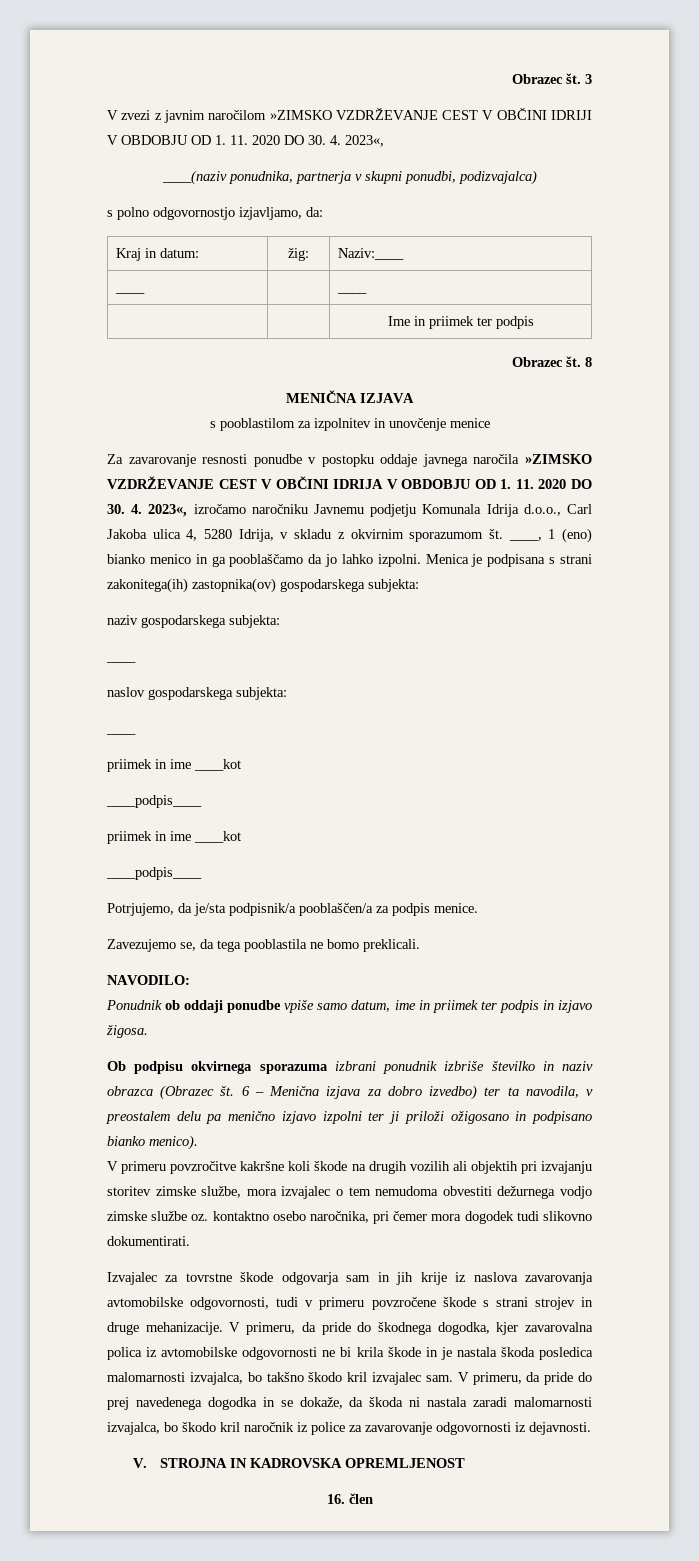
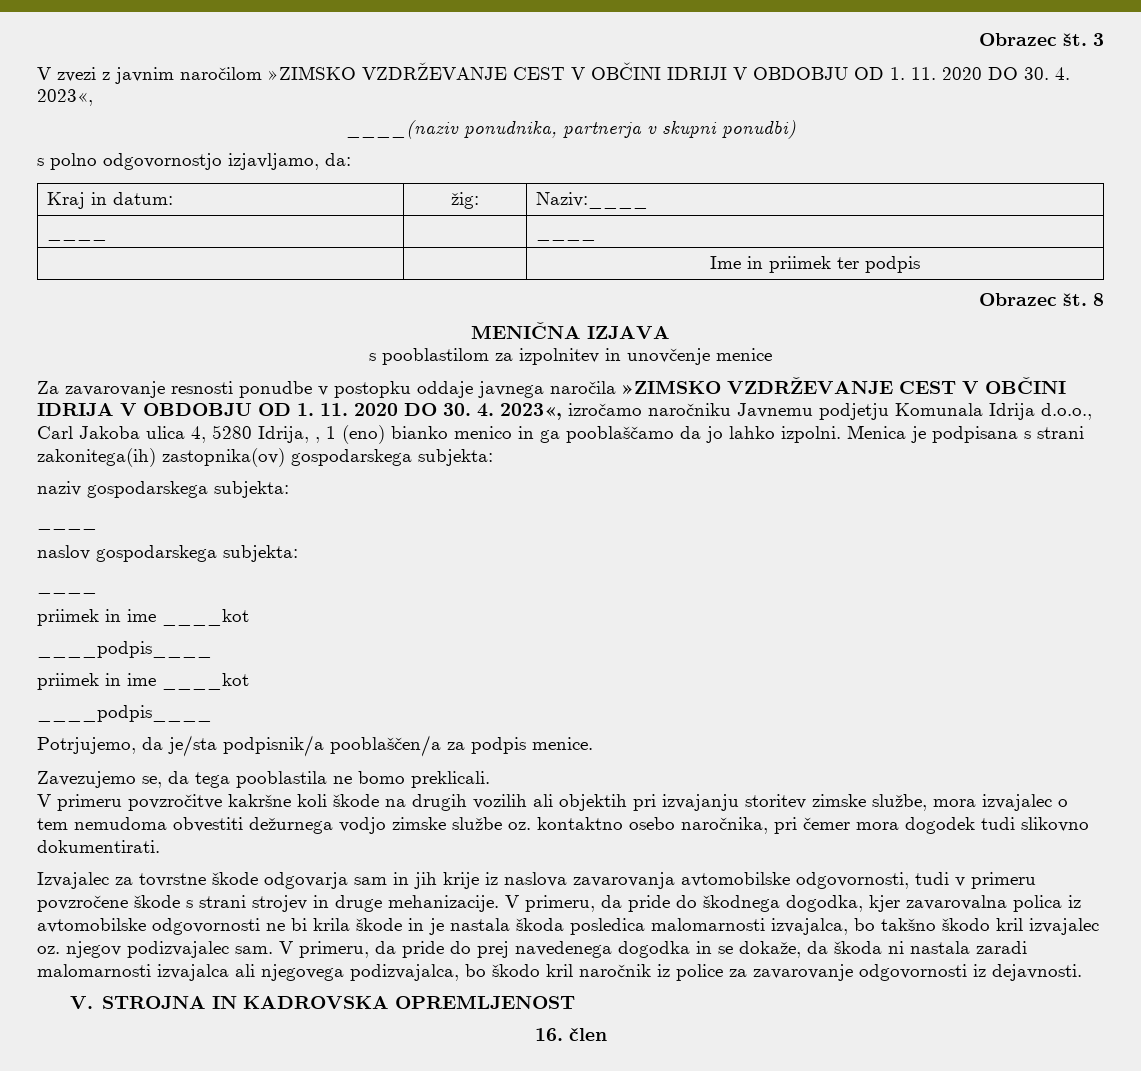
- ____(naziv ponudnika, partnerja v skupni ponudbi, podizvajalca)
+ ____(naziv ponudnika, partnerja v skupni ponudbi)
- Za zavarovanje resnosti ponudbe v postopku oddaje javnega naročila »ZIMSKO VZDRŽEVANJE CEST V OBČINI IDRIJA V OBDOBJU OD 1. 11. 2020 DO 30. 4. 2023«, izročamo naročniku Javnemu podjetju Komunala Idrija d.o.o., Carl Jakoba ulica 4, 5280 Idrija, v skladu z okvirnim sporazumom št. ____, 1 (eno) bianko menico in ga pooblaščamo da jo lahko izpolni.
+ Za zavarovanje resnosti ponudbe v postopku oddaje javnega naročila »ZIMSKO VZDRŽEVANJE CEST V OBČINI IDRIJA V OBDOBJU OD 1. 11. 2020 DO 30. 4. 2023«, izročamo naročniku Javnemu podjetju Komunala Idrija d.o.o., Carl Jakoba ulica 4, 5280 Idrija, , 1 (eno) bianko menico in ga pooblaščamo da jo lahko izpolni.
- NAVODILO:
- Ponudnik ob oddaji ponudbe vpiše samo datum, ime in priimek ter podpis in izjavo žigosa.
- Ob podpisu okvirnega sporazuma izbrani ponudnik izbriše številko in naziv obrazca (Obrazec št. 6 – Menična izjava za dobro izvedbo) ter ta navodila, v preostalem delu pa menično izjavo izpolni ter ji priloži ožigosano in podpisano bianko menico).
- V primeru, da pride do škodnega dogodka, kjer zavarovalna polica iz avtomobilske odgovornosti ne bi krila škode in je nastala škoda posledica malomarnosti izvajalca, bo takšno škodo kril izvajalec sam.
+ V primeru, da pride do škodnega dogodka, kjer zavarovalna polica iz avtomobilske odgovornosti ne bi krila škode in je nastala škoda posledica malomarnosti izvajalca, bo takšno škodo kril izvajalec oz. njegov podizvajalec sam.
- V primeru, da pride do prej navedenega dogodka in se dokaže, da škoda ni nastala zaradi malomarnosti izvajalca, bo škodo kril naročnik iz police za zavarovanje odgovornosti iz dejavnosti.
+ V primeru, da pride do prej navedenega dogodka in se dokaže, da škoda ni nastala zaradi malomarnosti izvajalca ali njegovega podizvajalca, bo škodo kril naročnik iz police za zavarovanje odgovornosti iz dejavnosti.

